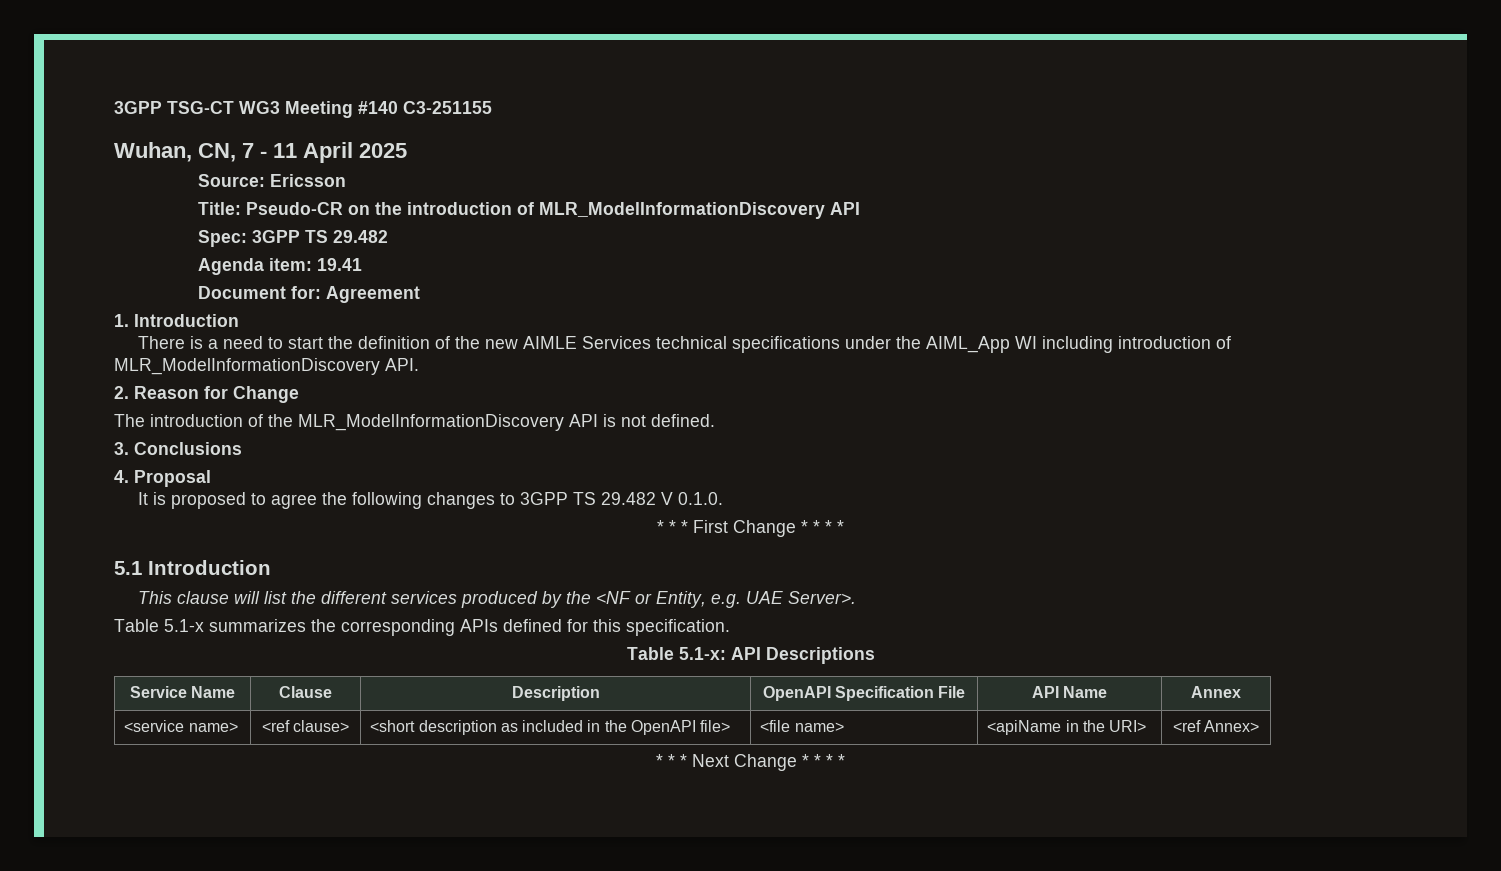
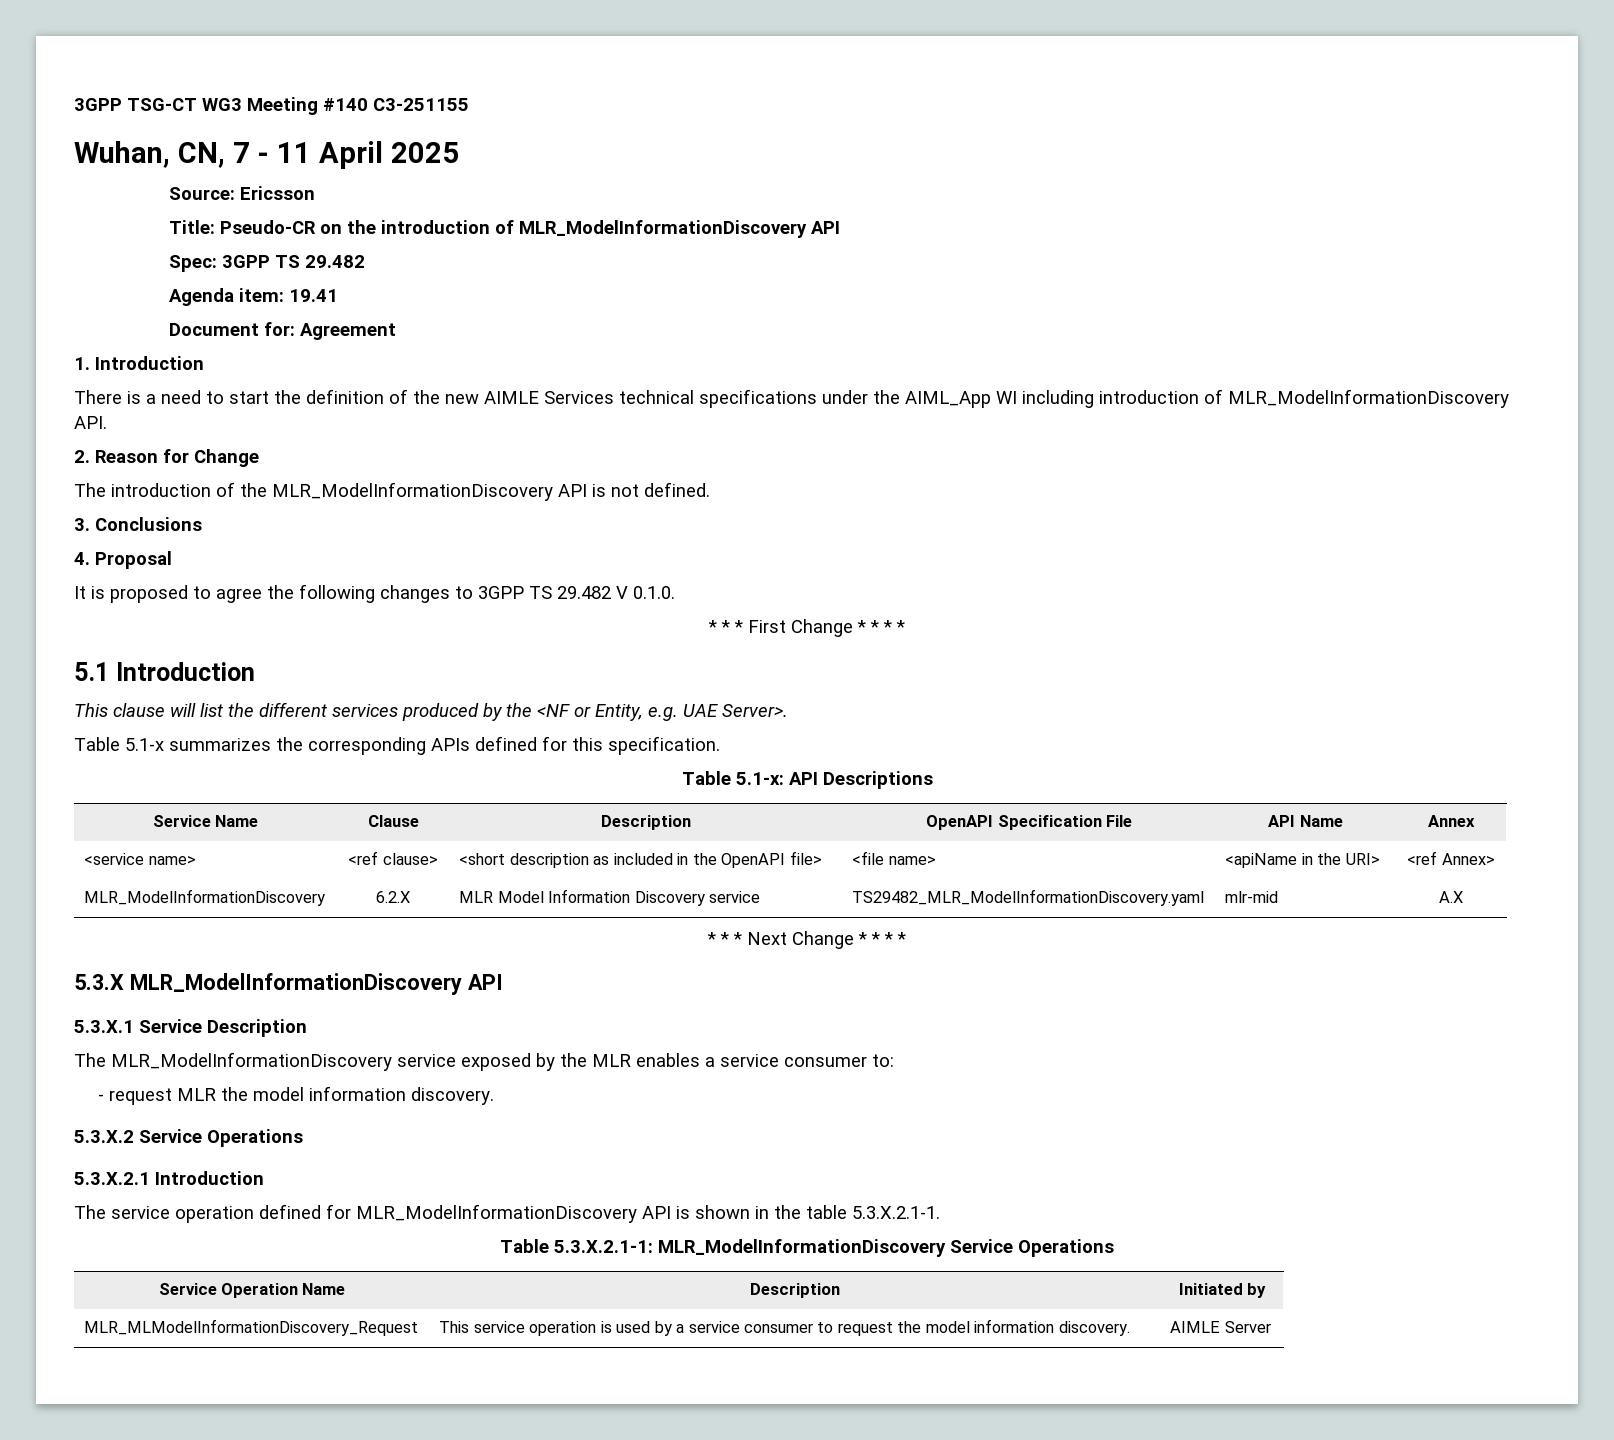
+ MLR_ModelInformationDiscovery | 6.2.X | MLR Model Information Discovery service | TS29482_MLR_ModelInformationDiscovery.yaml | mlr-mid | A.X
+ 5.3.X MLR_ModelInformationDiscovery API
+ 5.3.X.1 Service Description
+ The MLR_ModelInformationDiscovery service exposed by the MLR enables a service consumer to:
+ - request MLR the model information discovery.
+ 5.3.X.2 Service Operations
+ 5.3.X.2.1 Introduction
+ The service operation defined for MLR_ModelInformationDiscovery API is shown in the table 5.3.X.2.1-1.
+ Table 5.3.X.2.1-1: MLR_ModelInformationDiscovery Service Operations
+ Service Operation Name | Description | Initiated by
+ MLR_MLModelInformationDiscovery_Request | This service operation is used by a service consumer to request the model information discovery. | AIMLE Server

